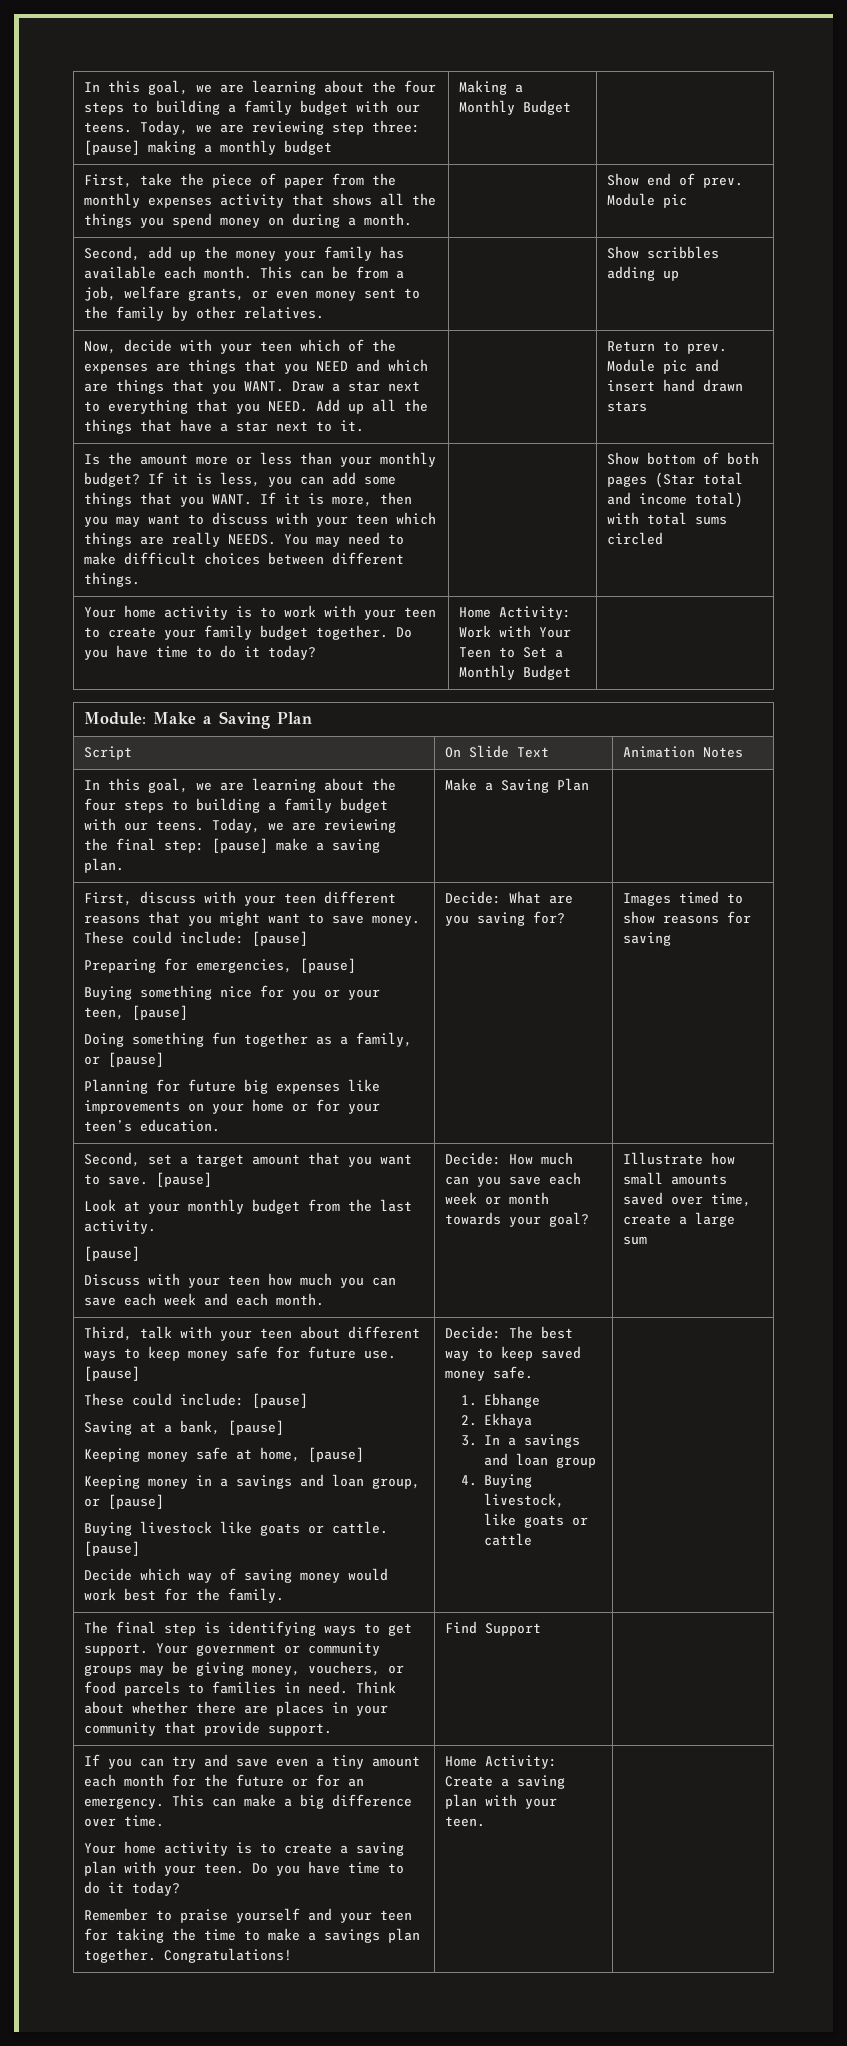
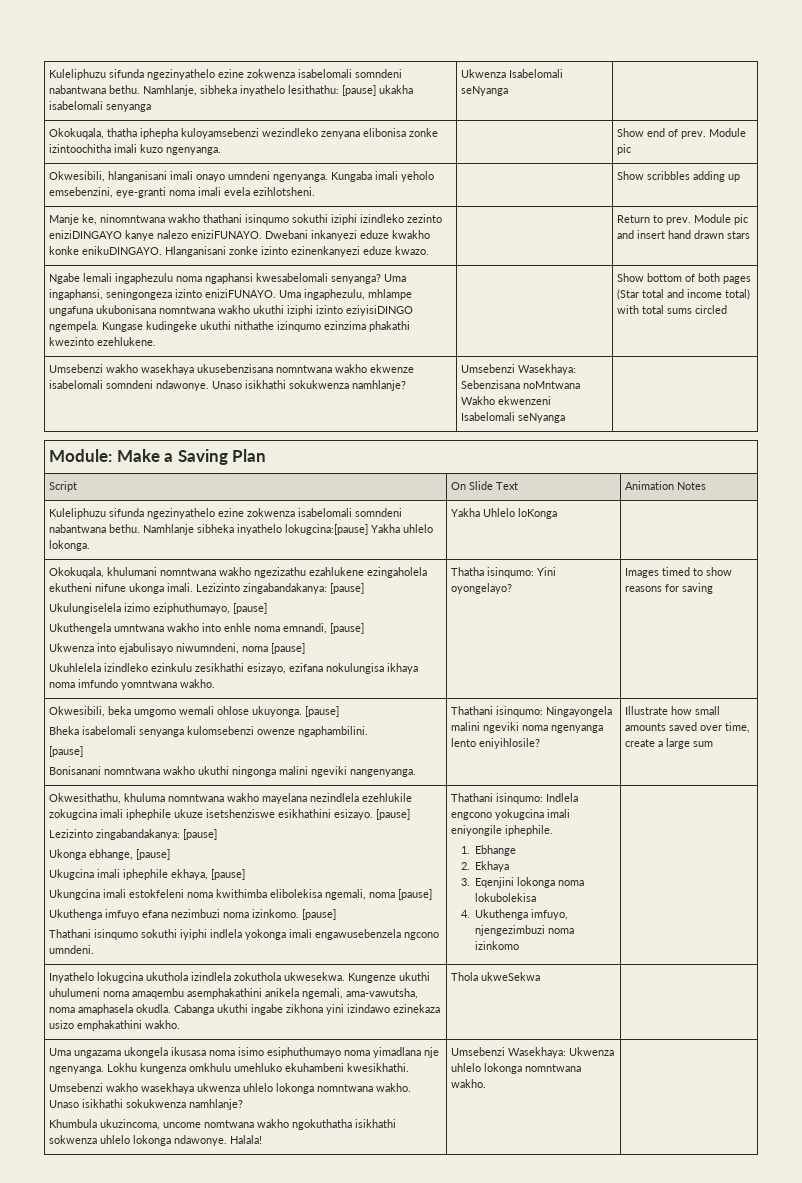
- In this goal, we are learning about the four steps to building a family budget with our teens. Today, we are reviewing step three: [pause] making a monthly budget | Making a Monthly Budget |
- First, take the piece of paper from the monthly expenses activity that shows all the things you spend money on during a month. | | Show end of prev. Module pic
+ Kuleliphuzu sifunda ngezinyathelo ezine zokwenza isabelomali somndeni nabantwana bethu. Namhlanje, sibheka inyathelo lesithathu: [pause] ukakha isabelomali senyanga | Ukwenza Isabelomali seNyanga |
+ Okokuqala, thatha iphepha kuloyamsebenzi wezindleko zenyana elibonisa zonke izintoochitha imali kuzo ngenyanga. | | Show end of prev. Module pic
- Second, add up the money your family has available each month. This can be from a job, welfare grants, or even money sent to the family by other relatives. | | Show scribbles adding up
- Now, decide with your teen which of the expenses are things that you NEED and which are things that you WANT. Draw a star next to everything that you NEED. Add up all the things that have a star next to it. | | Return to prev. Module pic and insert hand drawn stars
+ Okwesibili, hlanganisani imali onayo umndeni ngenyanga. Kungaba imali yeholo emsebenzini, eye-granti noma imali evela ezihlotsheni. | | Show scribbles adding up
+ Manje ke, ninomntwana wakho thathani isinqumo sokuthi iziphi izindleko zezinto eniziDINGAYO kanye nalezo eniziFUNAYO. Dwebani inkanyezi eduze kwakho konke enikuDINGAYO. Hlanganisani zonke izinto ezinenkanyezi eduze kwazo. | | Return to prev. Module pic and insert hand drawn stars
- Is the amount more or less than your monthly budget? If it is less, you can add some things that you WANT. If it is more, then you may want to discuss with your teen which things are really NEEDS. You may need to make difficult choices between different things.
+ Ngabe lemali ingaphezulu noma ngaphansi kwesabelomali senyanga? Uma ingaphansi, seningongeza izinto eniziFUNAYO. Uma ingaphezulu, mhlampe ungafuna ukubonisana nomntwana wakho ukuthi iziphi izinto eziyisiDINGO ngempela. Kungase kudingeke ukuthi nithathe izinqumo ezinzima phakathi kwezinto ezehlukene.
- Your home activity is to work with your teen to create your family budget together. Do you have time to do it today? | Home Activity: Work with Your Teen to Set a Monthly Budget |
+ Umsebenzi wakho wasekhaya ukusebenzisana nomntwana wakho ekwenze isabelomali somndeni ndawonye. Unaso isikhathi sokukwenza namhlanje? | Umsebenzi Wasekhaya: Sebenzisana noMntwana Wakho ekwenzeni Isabelomali seNyanga |
- In this goal, we are learning about the four steps to building a family budget with our teens. Today, we are reviewing the final step: [pause] make a saving plan. | Make a Saving Plan |
- First, discuss with your teen different reasons that you might want to save money. These could include: [pause]
- Preparing for emergencies, [pause]
- Buying something nice for you or your teen, [pause]
- Doing something fun together as a family, or [pause]
- Planning for future big expenses like improvements on your home or for your teen’s education. | Decide: What are you saving for?
+ Kuleliphuzu sifunda ngezinyathelo ezine zokwenza isabelomali somndeni nabantwana bethu. Namhlanje sibheka inyathelo lokugcina:[pause] Yakha uhlelo lokonga. | Yakha Uhlelo loKonga |
+ Okokuqala, khulumani nomntwana wakho ngezizathu ezahlukene ezingaholela ekutheni nifune ukonga imali. Lezizinto zingabandakanya: [pause]
+ Ukulungiselela izimo eziphuthumayo, [pause]
+ Ukuthengela umntwana wakho into enhle noma emnandi, [pause]
+ Ukwenza into ejabulisayo niwumndeni, noma [pause]
+ Ukuhlelela izindleko ezinkulu zesikhathi esizayo, ezifana nokulungisa ikhaya noma imfundo yomntwana wakho. | Thatha isinqumo: Yini oyongelayo?
- Second, set a target amount that you want to save. [pause]
- Look at your monthly budget from the last activity.
+ Okwesibili, beka umgomo wemali ohlose ukuyonga. [pause]
+ Bheka isabelomali senyanga kulomsebenzi owenze ngaphambilini.
  [pause]
- Discuss with your teen how much you can save each week and each month. | Decide: How much can you save each week or month towards your goal?
+ Bonisanani nomntwana wakho ukuthi ningonga malini ngeviki nangenyanga. | Thathani isinqumo: Ningayongela malini ngeviki noma ngenyanga lento eniyihlosile?
- Third, talk with your teen about different ways to keep money safe for future use. [pause]
- These could include: [pause]
- Saving at a bank, [pause]
- Keeping money safe at home, [pause]
- Keeping money in a savings and loan group, or [pause]
- Buying livestock like goats or cattle. [pause]
- Decide which way of saving money would work best for the family. | Decide: The best way to keep saved money safe.
+ Okwesithathu, khuluma nomntwana wakho mayelana nezindlela ezehlukile zokugcina imali iphephile ukuze isetshenziswe esikhathini esizayo. [pause]
+ Lezizinto zingabandakanya: [pause]
+ Ukonga ebhange, [pause]
+ Ukugcina imali iphephile ekhaya, [pause]
+ Ukungcina imali estokfeleni noma kwithimba elibolekisa ngemali, noma [pause]
+ Ukuthenga imfuyo efana nezimbuzi noma izinkomo. [pause]
+ Thathani isinqumo sokuthi iyiphi indlela yokonga imali engawusebenzela ngcono umndeni. | Thathani isinqumo: Indlela engcono yokugcina imali eniyongile iphephile.
- 3. In a savings and loan group
- 4. Buying livestock, like goats or cattle |
- The final step is identifying ways to get support. Your government or community groups may be giving money, vouchers, or food parcels to families in need. Think about whether there are places in your community that provide support. | Find Support |
- If you can try and save even a tiny amount each month for the future or for an emergency. This can make a big difference over time.
- Your home activity is to create a saving plan with your teen. Do you have time to do it today?
- Remember to praise yourself and your teen for taking the time to make a savings plan together. Congratulations! | Home Activity: Create a saving plan with your teen.
+ 3. Eqenjini lokonga noma lokubolekisa
+ 4. Ukuthenga imfuyo, njengezimbuzi noma izinkomo |
+ Inyathelo lokugcina ukuthola izindlela zokuthola ukwesekwa. Kungenze ukuthi uhulumeni noma amaqembu asemphakathini anikela ngemali, ama-vawutsha, noma amaphasela okudla. Cabanga ukuthi ingabe zikhona yini izindawo ezinekaza usizo emphakathini wakho. | Thola ukweSekwa |
+ Uma ungazama ukongela ikusasa noma isimo esiphuthumayo noma yimadlana nje ngenyanga. Lokhu kungenza omkhulu umehluko ekuhambeni kwesikhathi.
+ Umsebenzi wakho wasekhaya ukwenza uhlelo lokonga nomntwana wakho. Unaso isikhathi sokukwenza namhlanje?
+ Khumbula ukuzincoma, uncome nomtwana wakho ngokuthatha isikhathi sokwenza uhlelo lokonga ndawonye. Halala! | Umsebenzi Wasekhaya: Ukwenza uhlelo lokonga nomntwana wakho.

